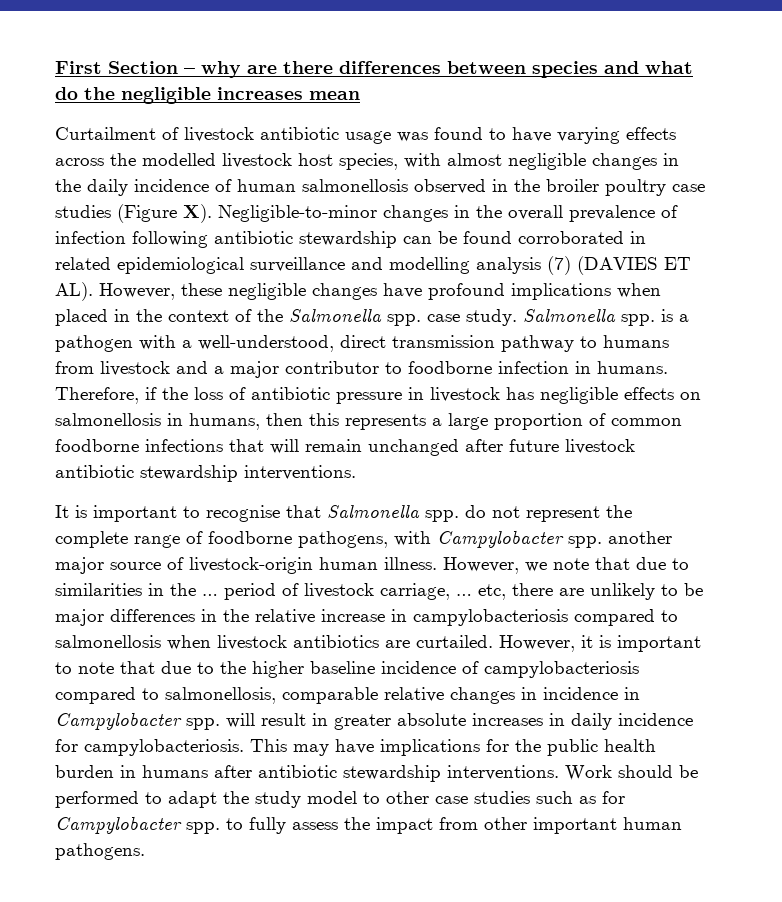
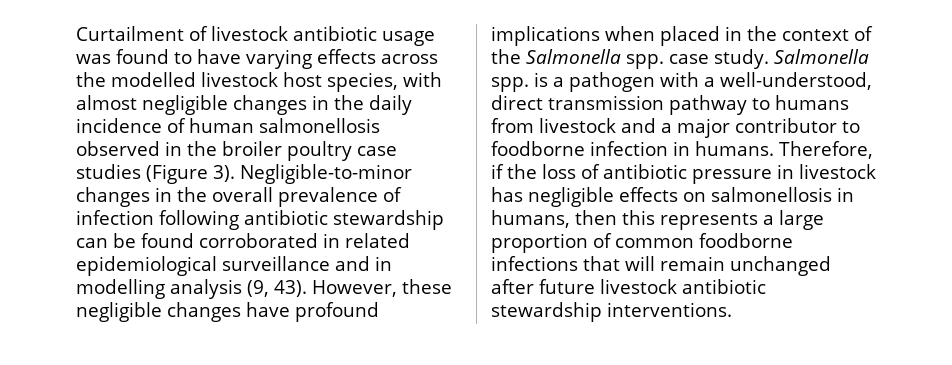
- First Section – why are there differences between species and what do the negligible increases mean
- Curtailment of livestock antibiotic usage was found to have varying effects across the modelled livestock host species, with almost negligible changes in the daily incidence of human salmonellosis observed in the broiler poultry case studies (Figure X). Negligible-to-minor changes in the overall prevalence of infection following antibiotic stewardship can be found corroborated in related epidemiological surveillance and modelling analysis (7) (DAVIES ET AL). However, these negligible changes have profound implications when placed in the context of the Salmonella spp. case study.
+ Curtailment of livestock antibiotic usage was found to have varying effects across the modelled livestock host species, with almost negligible changes in the daily incidence of human salmonellosis observed in the broiler poultry case studies (Figure 3). Negligible-to-minor changes in the overall prevalence of infection following antibiotic stewardship can be found corroborated in related epidemiological surveillance and in modelling analysis (9, 43). However, these negligible changes have profound implications when placed in the context of the Salmonella spp. case study.
- It is important to recognise that Salmonella spp. do not represent the complete range of foodborne pathogens, with Campylobacter spp. another major source of livestock-origin human illness. However, we note that due to similarities in the … period of livestock carriage, … etc, there are unlikely to be major differences in the relative increase in campylobacteriosis compared to salmonellosis when livestock antibiotics are curtailed. However, it is important to note that due to the higher baseline incidence of campylobacteriosis compared to salmonellosis, comparable relative changes in incidence in Campylobacter spp. will result in greater absolute increases in daily incidence for campylobacteriosis. This may have implications for the public health burden in humans after antibiotic stewardship interventions. Work should be performed to adapt the study model to other case studies such as for Campylobacter spp. to fully assess the impact from other important human pathogens.

